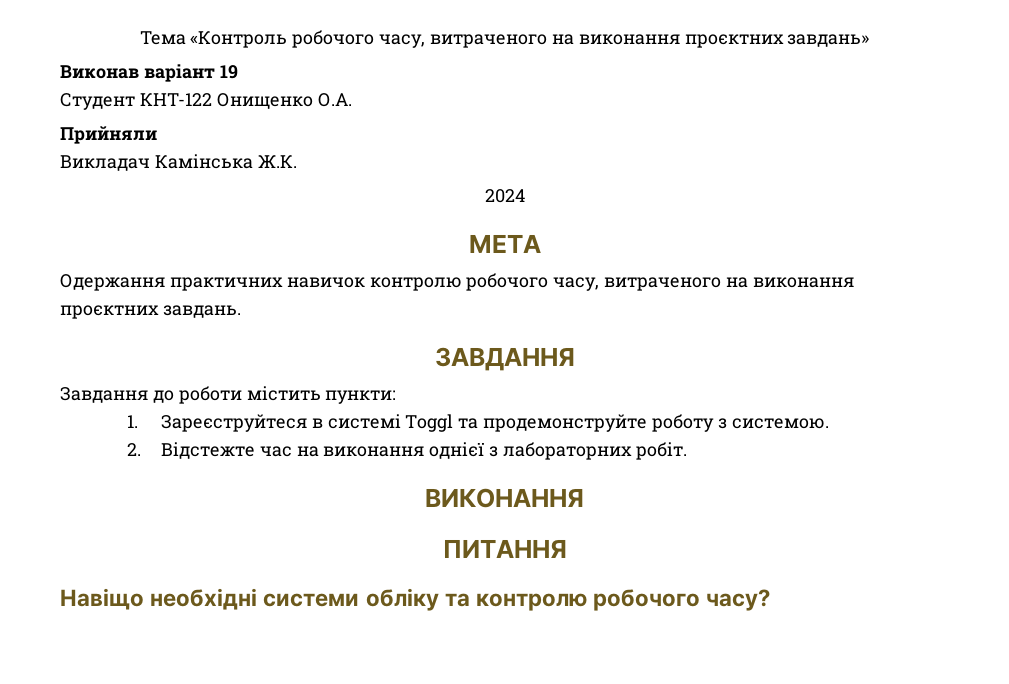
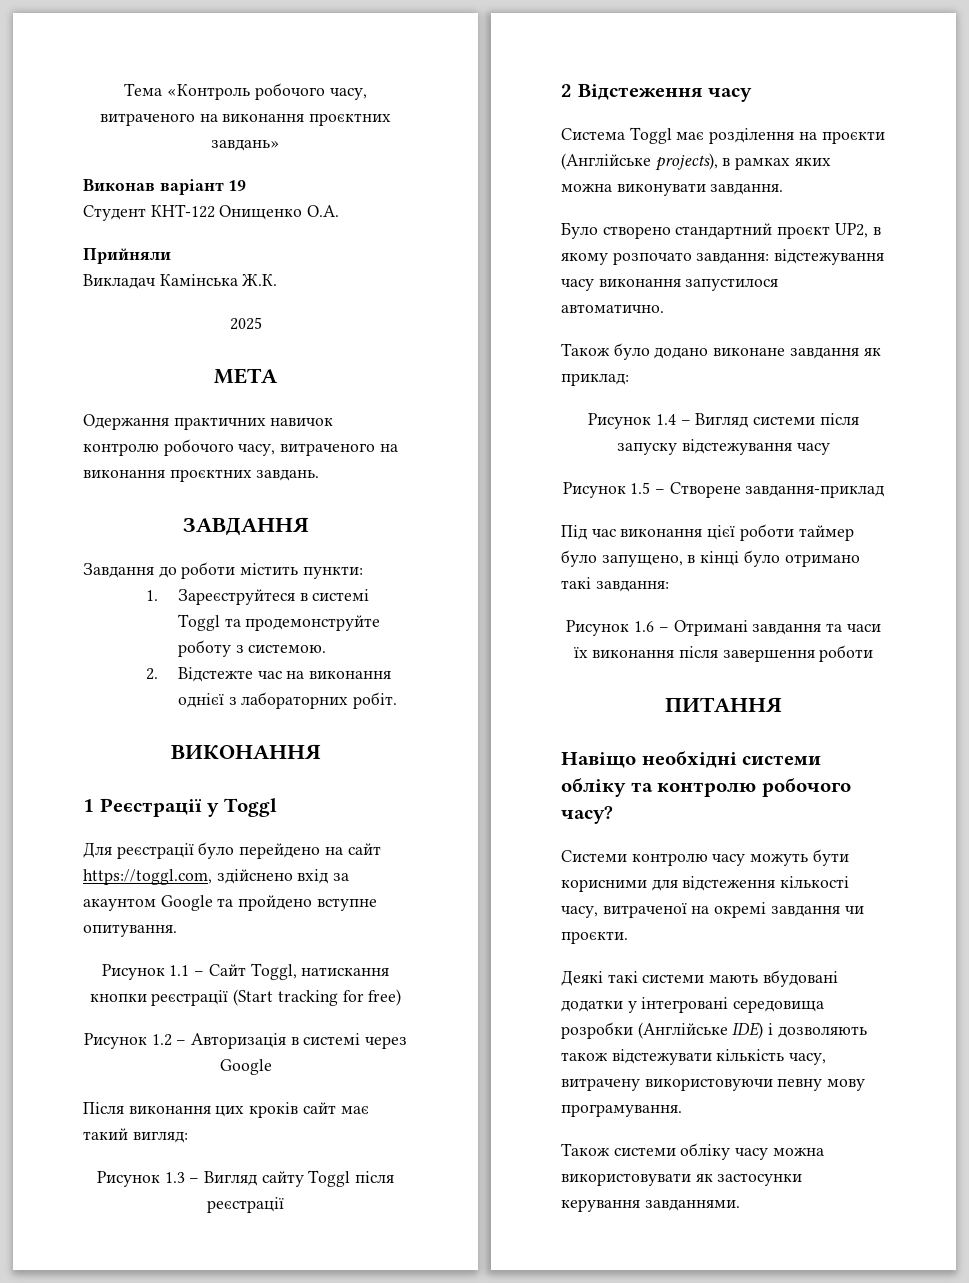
- 2024
+ 2025
+ 1 Реєстрації у Toggl
+ Для реєстрації було перейдено на сайт https://toggl.com, здійснено вхід за акаунтом Google та пройдено вступне опитування.
+ Рисунок 1.1 – Сайт Toggl, натискання кнопки реєстрації (Start tracking for free)
+ Рисунок 1.2 – Авторизація в системі через Google
+ Після виконання цих кроків сайт має такий вигляд:
+ Рисунок 1.3 – Вигляд сайту Toggl після реєстрації
+ 2 Відстеження часу
+ Система Toggl має розділення на проєкти (Англійське projects), в рамках яких можна виконувати завдання.
+ Було створено стандартний проєкт UP2, в якому розпочато завдання: відстежування часу виконання запустилося автоматично.
+ Також було додано виконане завдання як приклад:
+ Рисунок 1.4 – Вигляд системи після запуску відстежування часу
+ Рисунок 1.5 – Створене завдання-приклад
+ Під час виконання цієї роботи таймер було запущено, в кінці було отримано такі завдання:
+ Рисунок 1.6 – Отримані завдання та часи їх виконання після завершення роботи
+ Системи контролю часу можуть бути корисними для відстеження кількості часу, витраченої на окремі завдання чи проєкти.
+ Деякі такі системи мають вбудовані додатки у інтегровані середовища розробки (Англійське IDE) і дозволяють також відстежувати кількість часу, витрачену використовуючи певну мову програмування.
+ Також системи обліку часу можна використовувати як застосунки керування завданнями.

